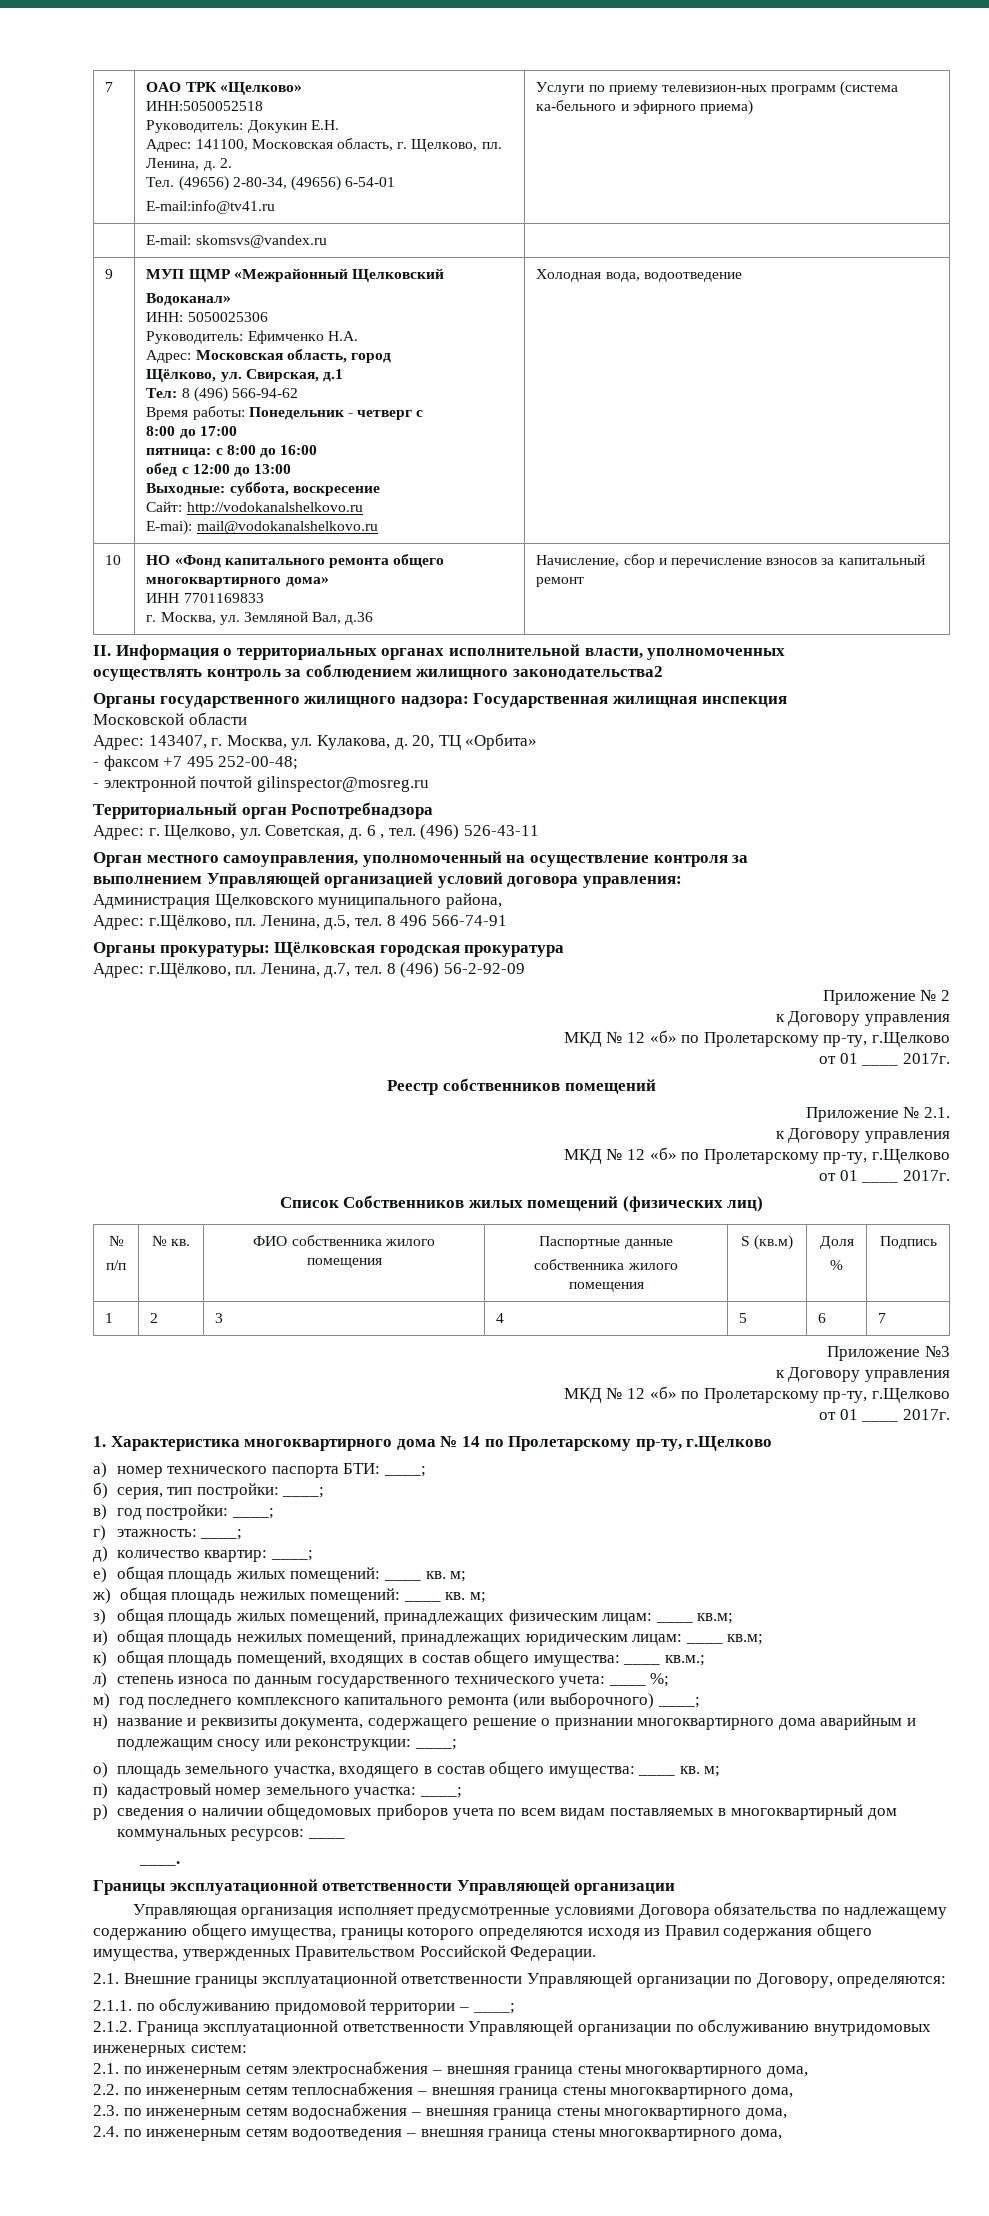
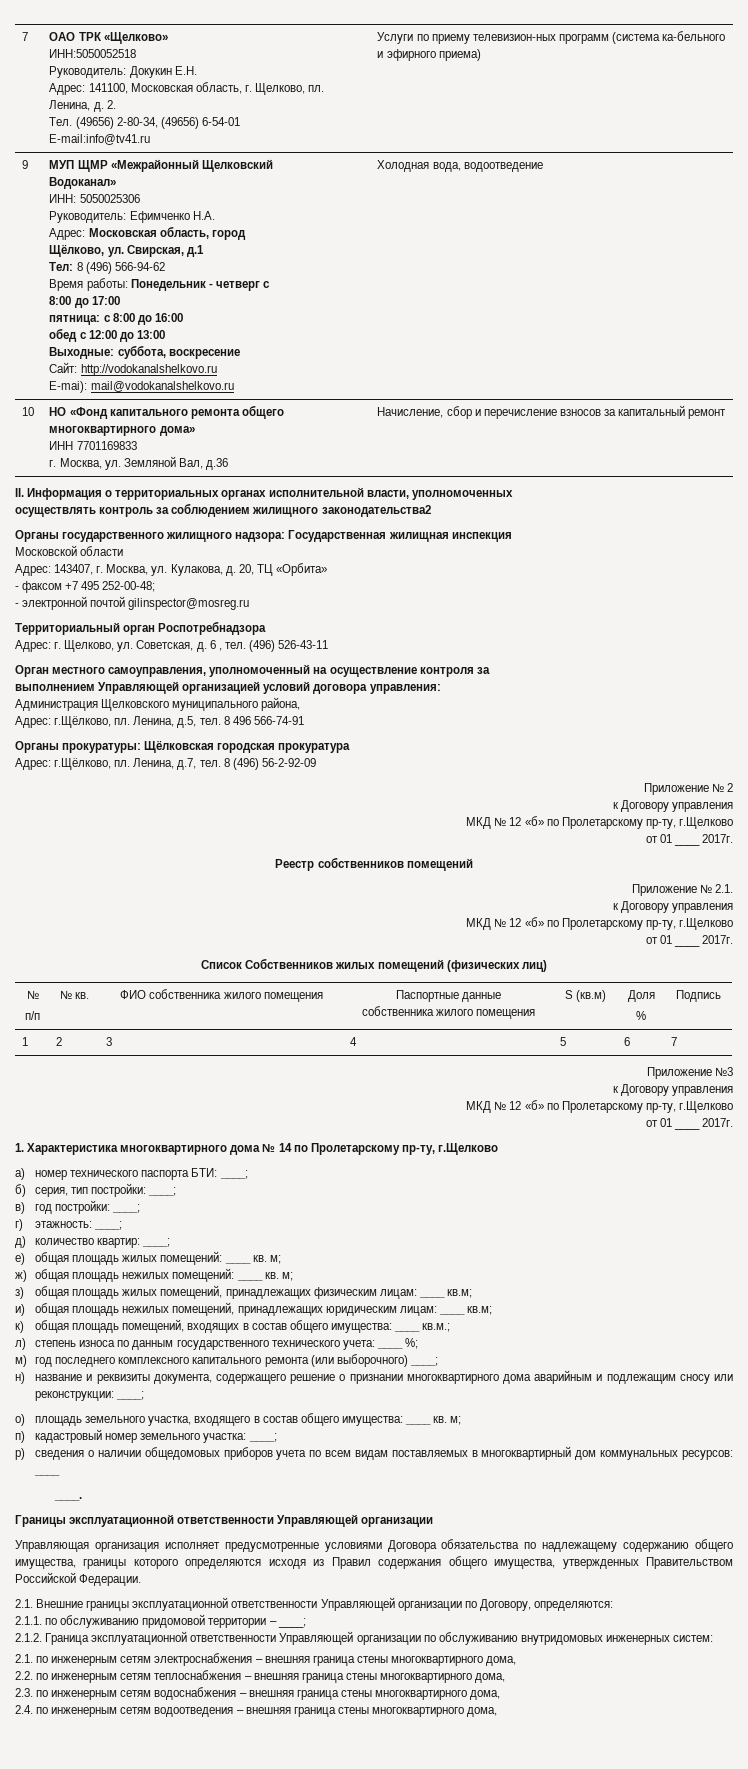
- | E-mail: skomsvs@vandex.ru |

